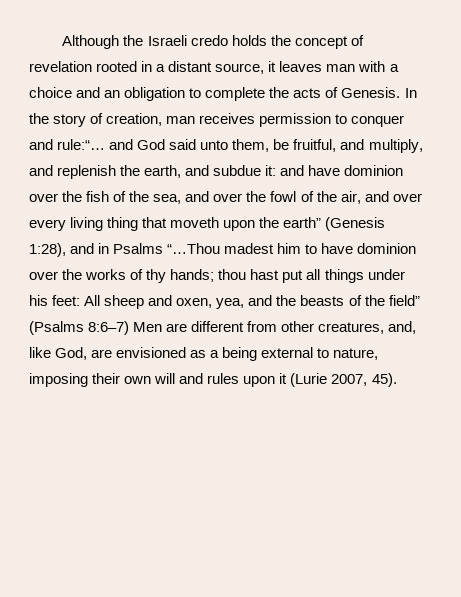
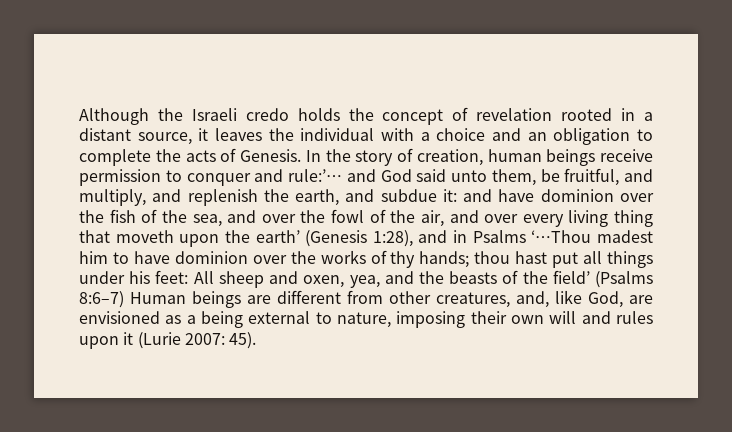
- Although the Israeli credo holds the concept of revelation rooted in a distant source, it leaves man with a choice and an obligation to complete the acts of Genesis.
+ Although the Israeli credo holds the concept of revelation rooted in a distant source, it leaves the individual with a choice and an obligation to complete the acts of Genesis.
- In the story of creation, man receives permission to conquer and rule:“… and God said unto them, be fruitful, and multiply, and replenish the earth, and subdue it:
+ In the story of creation, human beings receive permission to conquer and rule:’… and God said unto them, be fruitful, and multiply, and replenish the earth, and subdue it:
- and have dominion over the fish of the sea, and over the fowl of the air, and over every living thing that moveth upon the earth” (Genesis 1:28), and in Psalms “…Thou madest him to have dominion over the works of thy hands;
+ and have dominion over the fish of the sea, and over the fowl of the air, and over every living thing that moveth upon the earth’ (Genesis 1:28), and in Psalms ‘…Thou madest him to have dominion over the works of thy hands;
- All sheep and oxen, yea, and the beasts of the field” (Psalms 8:6–7) Men are different from other creatures, and, like God, are envisioned as a being external to nature, imposing their own will and rules upon it (Lurie 2007, 45).
+ All sheep and oxen, yea, and the beasts of the field’ (Psalms 8:6–7) Human beings are different from other creatures, and, like God, are envisioned as a being external to nature, imposing their own will and rules upon it (Lurie 2007: 45).

